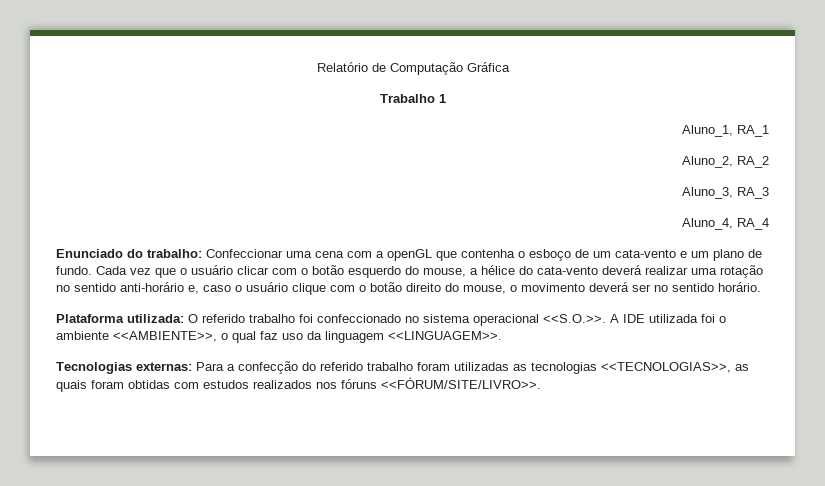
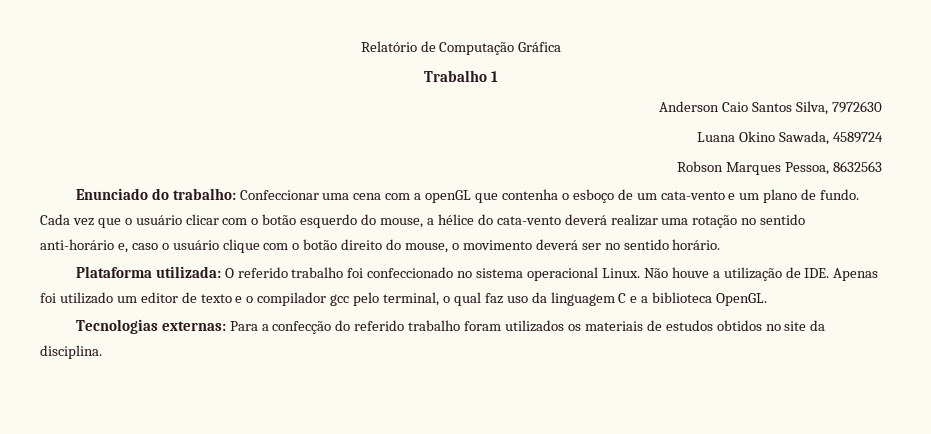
- Aluno_1, RA_1
- Aluno_2, RA_2
- Aluno_3, RA_3
- Aluno_4, RA_4
+ Anderson Caio Santos Silva, 7972630
+ Luana Okino Sawada, 4589724
+ Robson Marques Pessoa, 8632563
- Plataforma utilizada: O referido trabalho foi confeccionado no sistema operacional <<S.O.>>. A IDE utilizada foi o ambiente <<AMBIENTE>>, o qual faz uso da linguagem <<LINGUAGEM>>.
+ Plataforma utilizada: O referido trabalho foi confeccionado no sistema operacional Linux. Não houve a utilização de IDE. Apenas foi utilizado um editor de texto e o compilador gcc pelo terminal, o qual faz uso da linguagem C e a biblioteca OpenGL.
- Tecnologias externas: Para a confecção do referido trabalho foram utilizadas as tecnologias <<TECNOLOGIAS>>, as quais foram obtidas com estudos realizados nos fóruns <<FÓRUM/SITE/LIVRO>>.
+ Tecnologias externas: Para a confecção do referido trabalho foram utilizados os materiais de estudos obtidos no site da disciplina.

